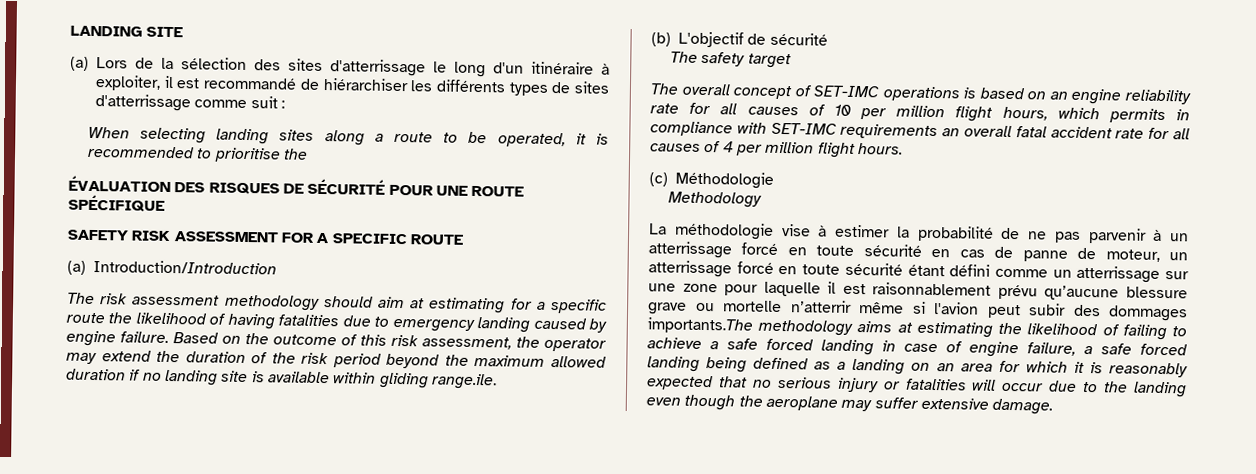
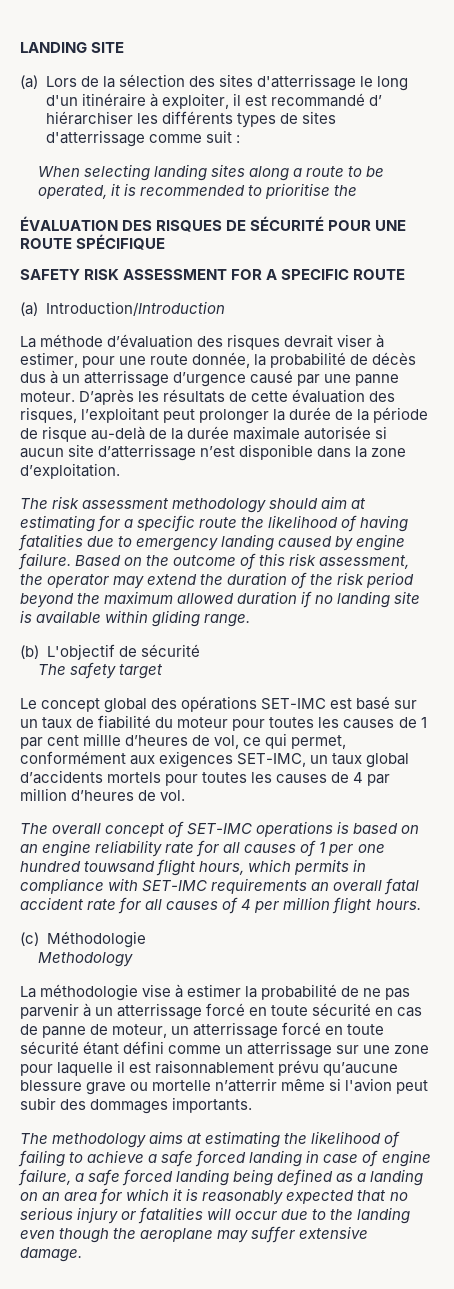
- (a) Lors de la sélection des sites d'atterrissage le long d'un itinéraire à exploiter, il est recommandé de hiérarchiser les différents types de sites d'atterrissage comme suit :
+ (a) Lors de la sélection des sites d'atterrissage le long d'un itinéraire à exploiter, il est recommandé d’ hiérarchiser les différents types de sites d'atterrissage comme suit :
+ La méthode d’évaluation des risques devrait viser à estimer, pour une route donnée, la probabilité de décès dus à un atterrissage d’urgence causé par une panne moteur. D’après les résultats de cette évaluation des risques, l’exploitant peut prolonger la durée de la période de risque au-delà de la durée maximale autorisée si aucun site d’atterrissage n’est disponible dans la zone d’exploitation.
- Based on the outcome of this risk assessment, the operator may extend the duration of the risk period beyond the maximum allowed duration if no landing site is available within gliding range.ile.
+ Based on the outcome of this risk assessment, the operator may extend the duration of the risk period beyond the maximum allowed duration if no landing site is available within gliding range.
+ Le concept global des opérations SET-IMC est basé sur un taux de fiabilité du moteur pour toutes les causes de 1 par cent millle d’heures de vol, ce qui permet, conformément aux exigences SET-IMC, un taux global d’accidents mortels pour toutes les causes de 4 par million d’heures de vol.
- The overall concept of SET-IMC operations is based on an engine reliability rate for all causes of 10 per million flight hours, which permits in compliance with SET-IMC requirements an overall fatal accident rate for all causes of 4 per million flight hours.
+ The overall concept of SET-IMC operations is based on an engine reliability rate for all causes of 1 per one hundred touwsand flight hours, which permits in compliance with SET-IMC requirements an overall fatal accident rate for all causes of 4 per million flight hours.
- La méthodologie vise à estimer la probabilité de ne pas parvenir à un atterrissage forcé en toute sécurité en cas de panne de moteur, un atterrissage forcé en toute sécurité étant défini comme un atterrissage sur une zone pour laquelle il est raisonnablement prévu qu’aucune blessure grave ou mortelle n’atterrir même si l'avion peut subir des dommages importants.The methodology aims at estimating the likelihood of failing to achieve a safe forced landing in case of engine failure, a safe forced landing being defined as a landing on an area for which it is reasonably expected that no serious injury or fatalities will occur due to the landing even though the aeroplane may suffer extensive damage.
+ La méthodologie vise à estimer la probabilité de ne pas parvenir à un atterrissage forcé en toute sécurité en cas de panne de moteur, un atterrissage forcé en toute sécurité étant défini comme un atterrissage sur une zone pour laquelle il est raisonnablement prévu qu’aucune blessure grave ou mortelle n’atterrir même si l'avion peut subir des dommages importants.
+ The methodology aims at estimating the likelihood of failing to achieve a safe forced landing in case of engine failure, a safe forced landing being defined as a landing on an area for which it is reasonably expected that no serious injury or fatalities will occur due to the landing even though the aeroplane may suffer extensive damage.

